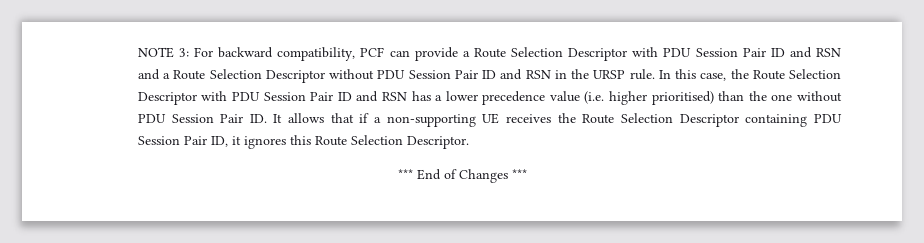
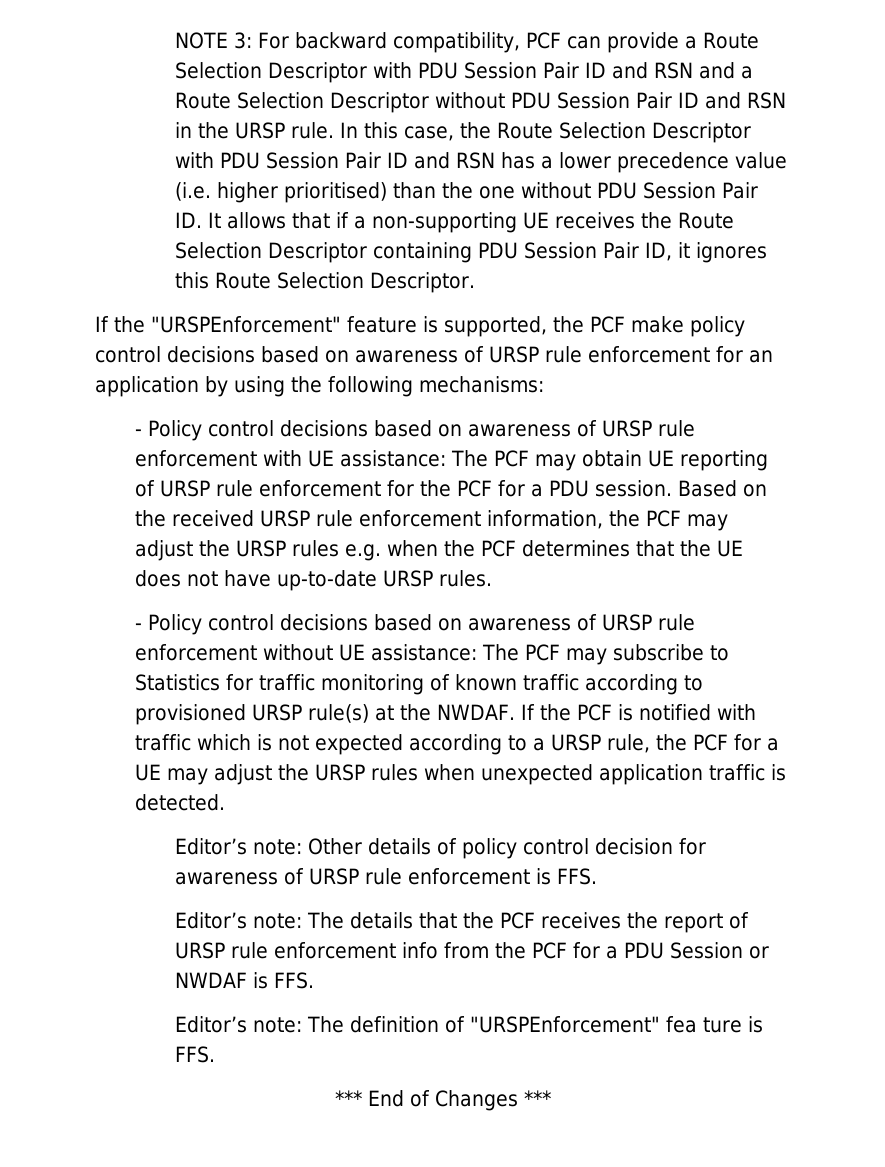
+ If the "URSPEnforcement" feature is supported, the PCF make policy control decisions based on awareness of URSP rule enforcement for an application by using the following mechanisms:
+ - Policy control decisions based on awareness of URSP rule enforcement with UE assistance: The PCF may obtain UE reporting of URSP rule enforcement for the PCF for a PDU session. Based on the received URSP rule enforcement information, the PCF may adjust the URSP rules e.g. when the PCF determines that the UE does not have up-to-date URSP rules.
+ - Policy control decisions based on awareness of URSP rule enforcement without UE assistance: The PCF may subscribe to Statistics for traffic monitoring of known traffic according to provisioned URSP rule(s) at the NWDAF. If the PCF is notified with traffic which is not expected according to a URSP rule, the PCF for a UE may adjust the URSP rules when unexpected application traffic is detected.
+ Editor’s note: Other details of policy control decision for awareness of URSP rule enforcement is FFS.
+ Editor’s note: The details that the PCF receives the report of URSP rule enforcement info from the PCF for a PDU Session or NWDAF is FFS.
+ Editor’s note: The definition of "URSPEnforcement" fea ture is FFS.

